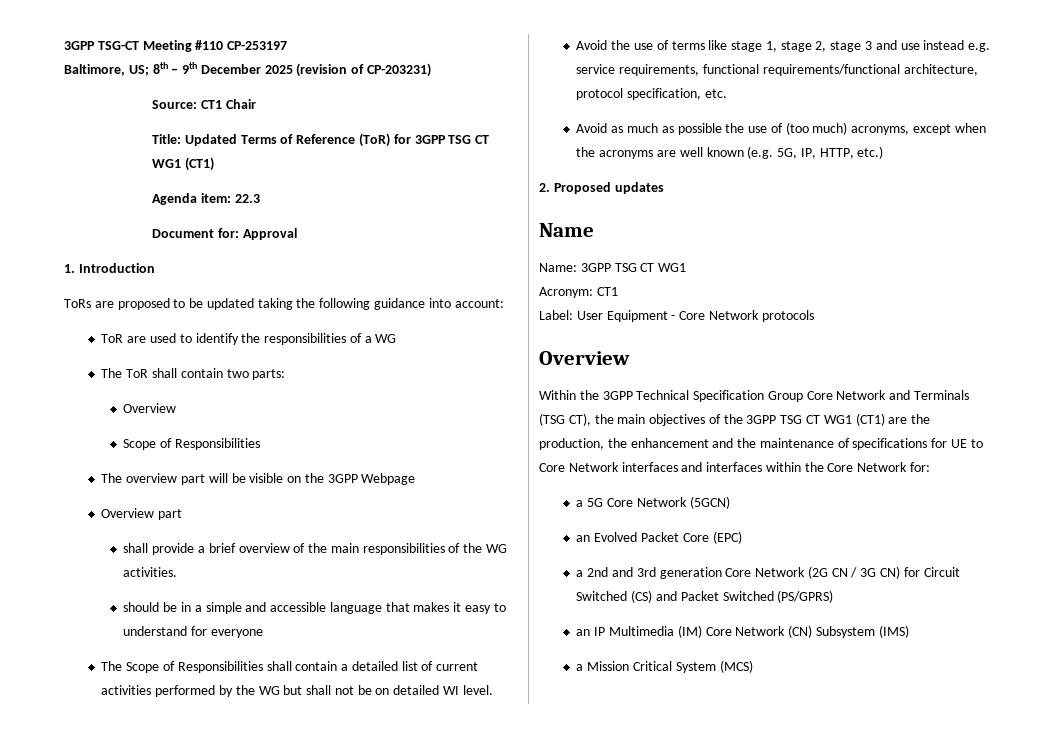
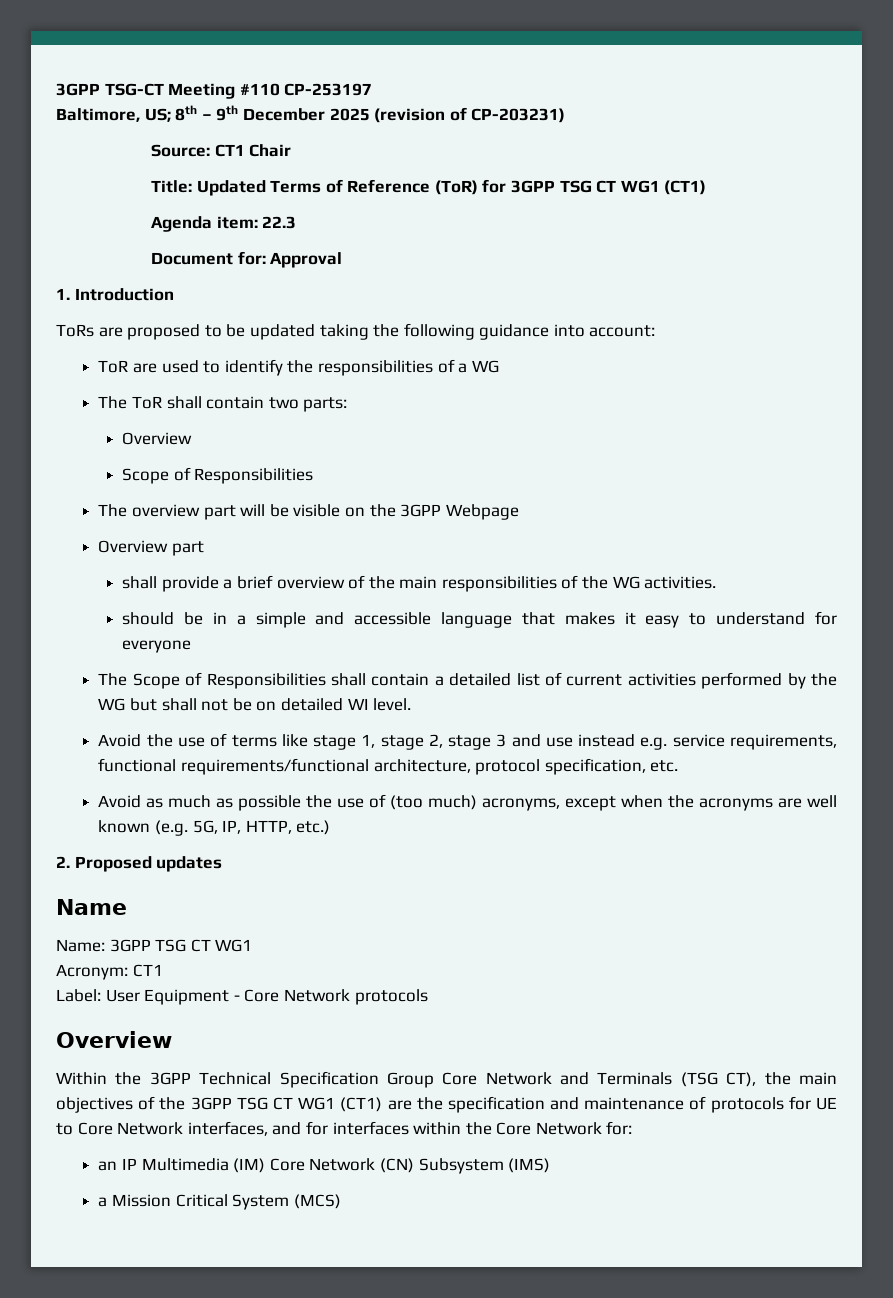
- Within the 3GPP Technical Specification Group Core Network and Terminals (TSG CT), the main objectives of the 3GPP TSG CT WG1 (CT1) are the production, the enhancement and the maintenance of specifications for UE to Core Network interfaces and interfaces within the Core Network for:
+ Within the 3GPP Technical Specification Group Core Network and Terminals (TSG CT), the main objectives of the 3GPP TSG CT WG1 (CT1) are the specification and maintenance of protocols for UE to Core Network interfaces, and for interfaces within the Core Network for:
- a 5G Core Network (5GCN)
- an Evolved Packet Core (EPC)
- a 2nd and 3rd generation Core Network (2G CN / 3G CN) for Circuit Switched (CS) and Packet Switched (PS/GPRS)

